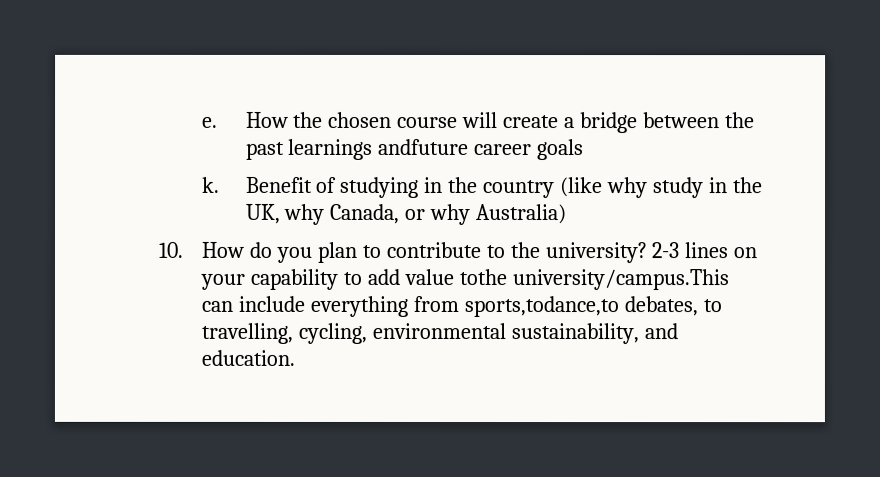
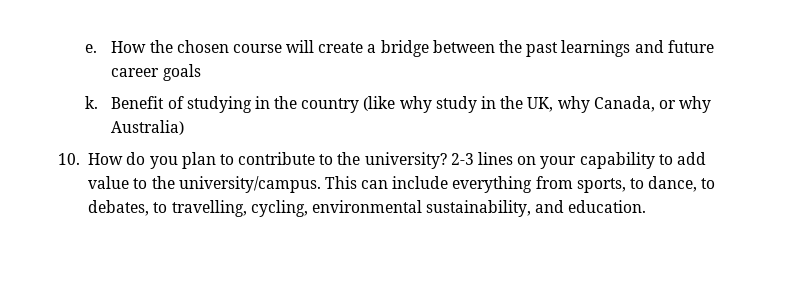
- How the chosen course will create a bridge between the past learnings andfuture career goals
+ How the chosen course will create a bridge between the past learnings and future career goals
- 2-3 lines on your capability to add value tothe university/campus.This can include everything from sports,todance,to debates, to travelling, cycling, environmental sustainability, and education.
+ 2-3 lines on your capability to add value to the university/campus. This can include everything from sports, to dance, to debates, to travelling, cycling, environmental sustainability, and education.

